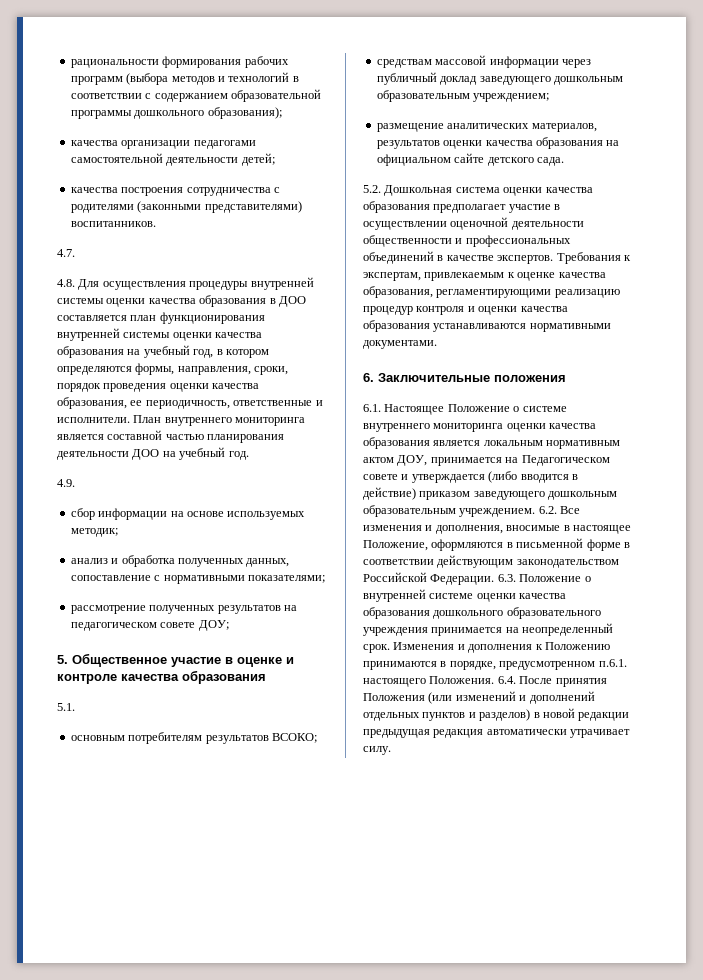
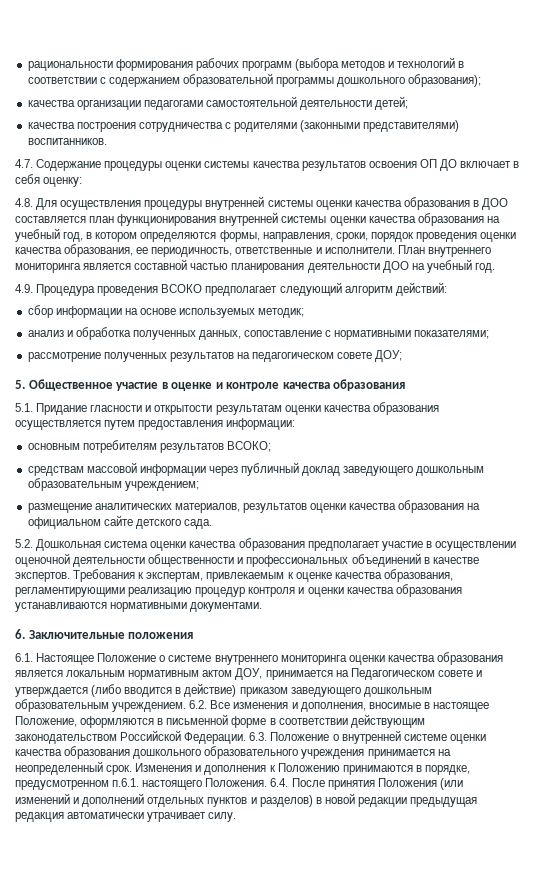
- 4.7.
+ 4.7. Содержание процедуры оценки системы качества результатов освоения ОП ДО включает в себя оценку:
- 4.9.
+ 4.9. Процедура проведения ВСОКО предполагает следующий алгоритм действий:
- 5.1.
+ 5.1. Придание гласности и открытости результатам оценки качества образования осуществляется путем предоставления информации:

